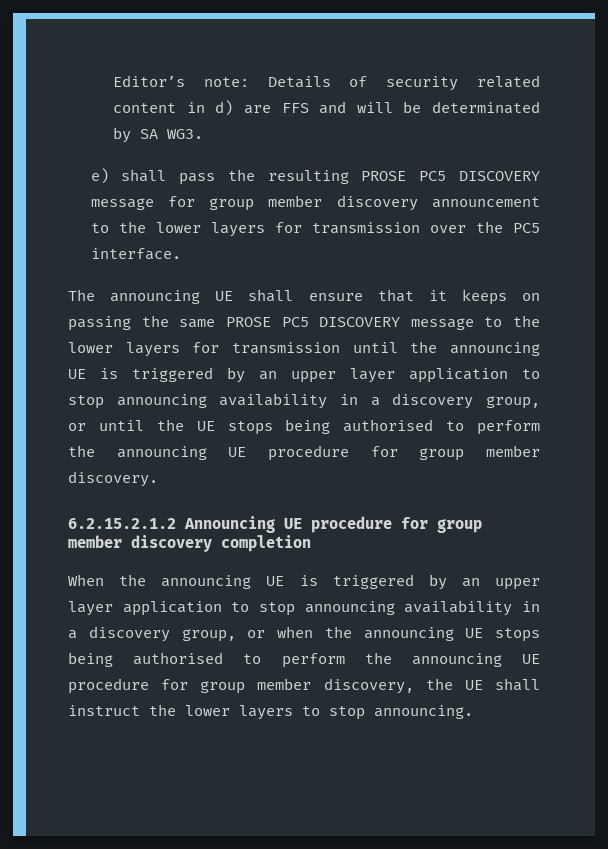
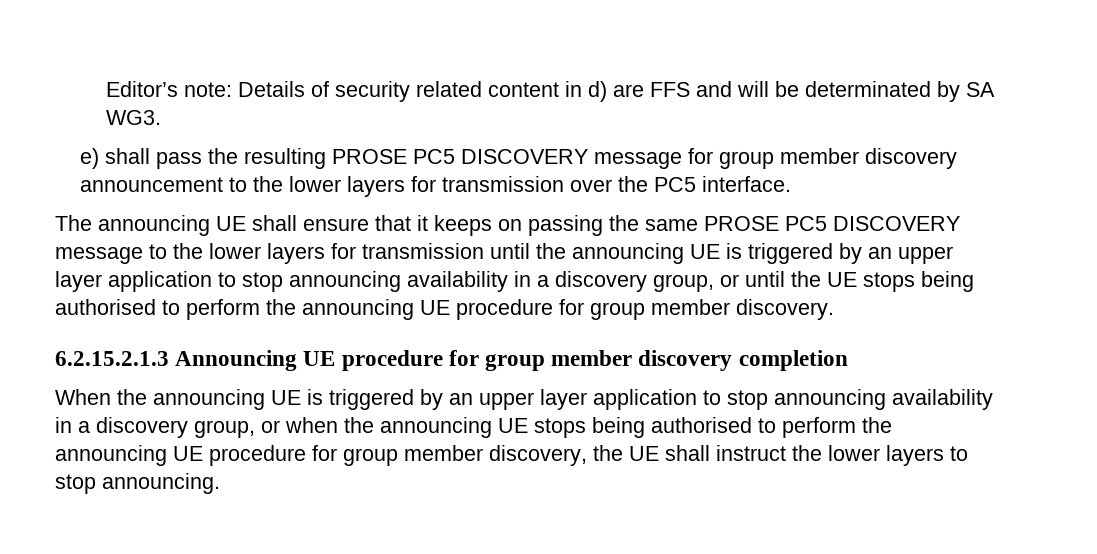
- 6.2.15.2.1.2 Announcing UE procedure for group member discovery completion
+ 6.2.15.2.1.3 Announcing UE procedure for group member discovery completion

